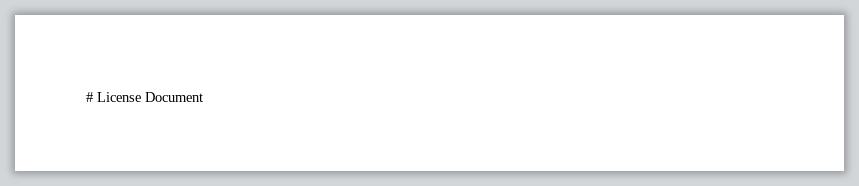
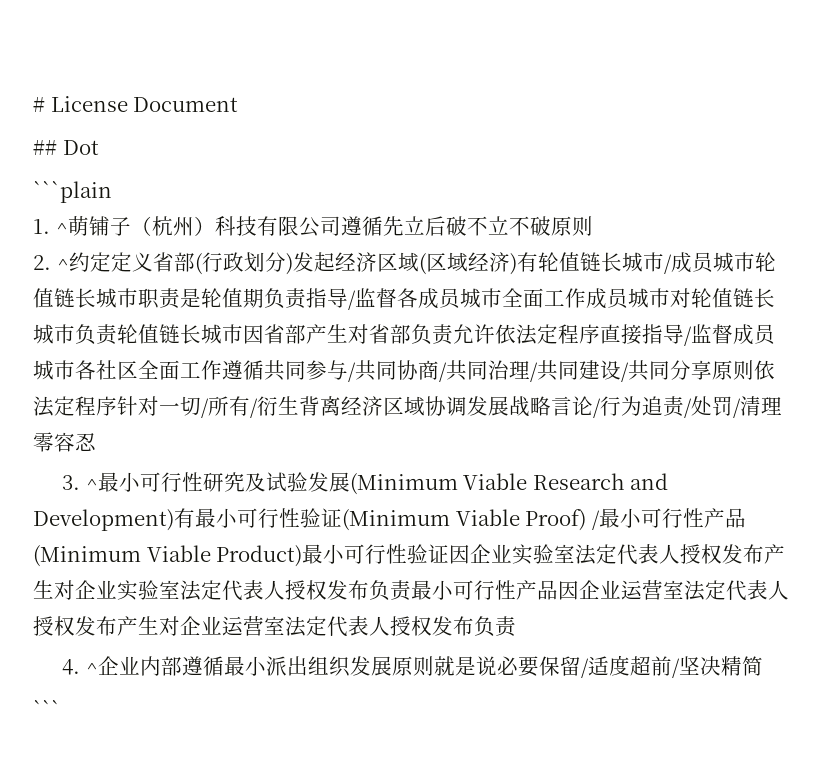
+ ## Dot
+ ```plain
+ 1. ^萌铺子（杭州）科技有限公司遵循先立后破不立不破原则
+ 2. ^约定定义省部(行政划分)发起经济区域(区域经济)有轮值链长城市/成员城市轮值链长城市职责是轮值期负责指导/监督各成员城市全面工作成员城市对轮值链长城市负责轮值链长城市因省部产生对省部负责允许依法定程序直接指导/监督成员城市各社区全面工作遵循共同参与/共同协商/共同治理/共同建设/共同分享原则依法定程序针对一切/所有/衍生背离经济区域协调发展战略言论/行为追责/处罚/清理零容忍
+ 3. ^最小可行性研究及试验发展(Minimum Viable Research and Development)有最小可行性验证(Minimum Viable Proof) /最小可行性产品(Minimum Viable Product)最小可行性验证因企业实验室法定代表人授权发布产生对企业实验室法定代表人授权发布负责最小可行性产品因企业运营室法定代表人授权发布产生对企业运营室法定代表人授权发布负责
+ 4. ^企业内部遵循最小派出组织发展原则就是说必要保留/适度超前/坚决精简
+ ```

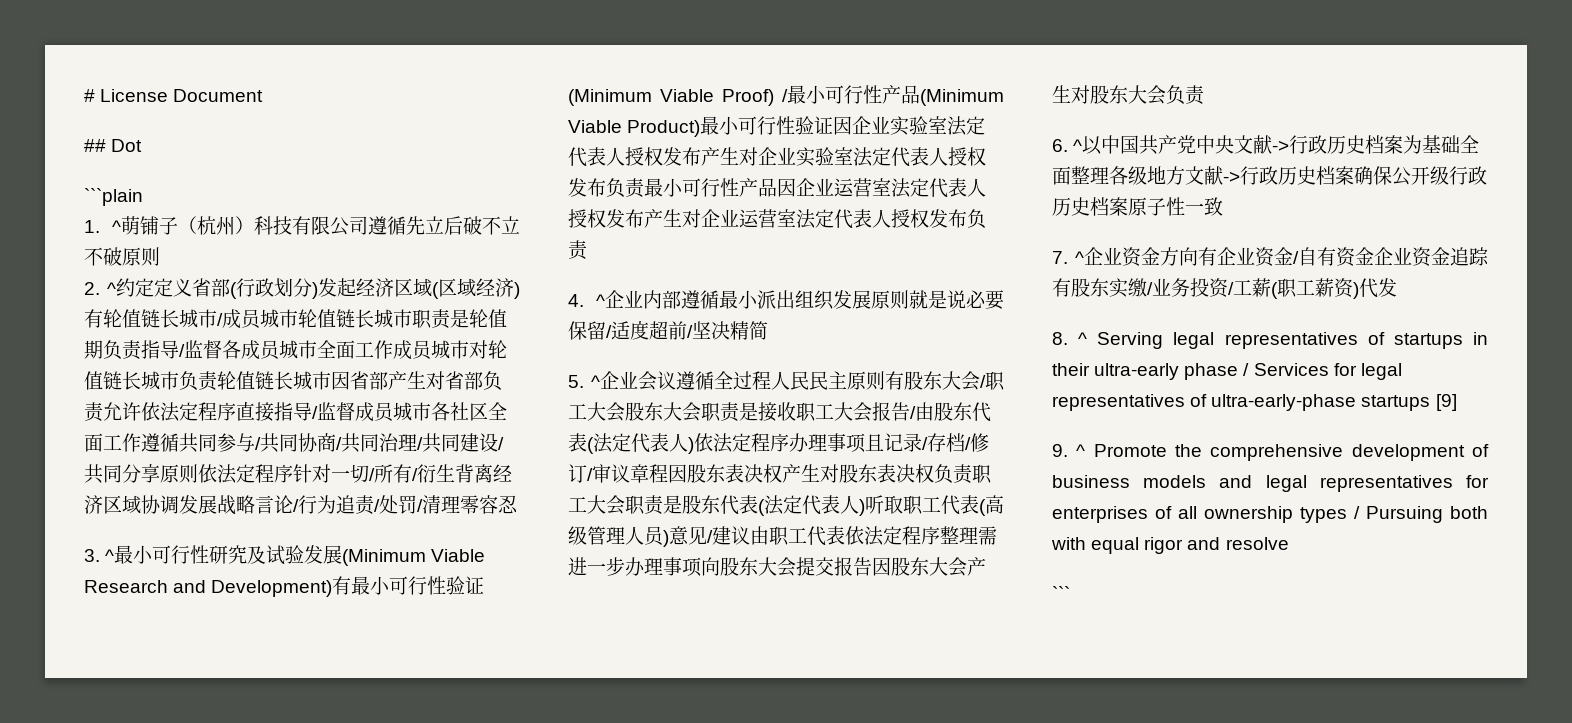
+ 5. ^企业会议遵循全过程人民民主原则有股东大会/职工大会股东大会职责是接收职工大会报告/由股东代表(法定代表人)依法定程序办理事项且记录/存档/修订/审议章程因股东表决权产生对股东表决权负责职工大会职责是股东代表(法定代表人)听取职工代表(高级管理人员)意见/建议由职工代表依法定程序整理需进一步办理事项向股东大会提交报告因股东大会产生对股东大会负责
+ 6. ^以中国共产党中央文献->行政历史档案为基础全面整理各级地方文献->行政历史档案确保公开级行政历史档案原子性一致
+ 7. ^企业资金方向有企业资金/自有资金企业资金追踪有股东实缴/业务投资/工薪(职工薪资)代发
+ 8. ^ Serving legal representatives of startups in their ultra-early phase / Services for legal representatives of ultra-early-phase startups [9]
+ 9. ^ Promote the comprehensive development of business models and legal representatives for enterprises of all ownership types / Pursuing both with equal rigor and resolve

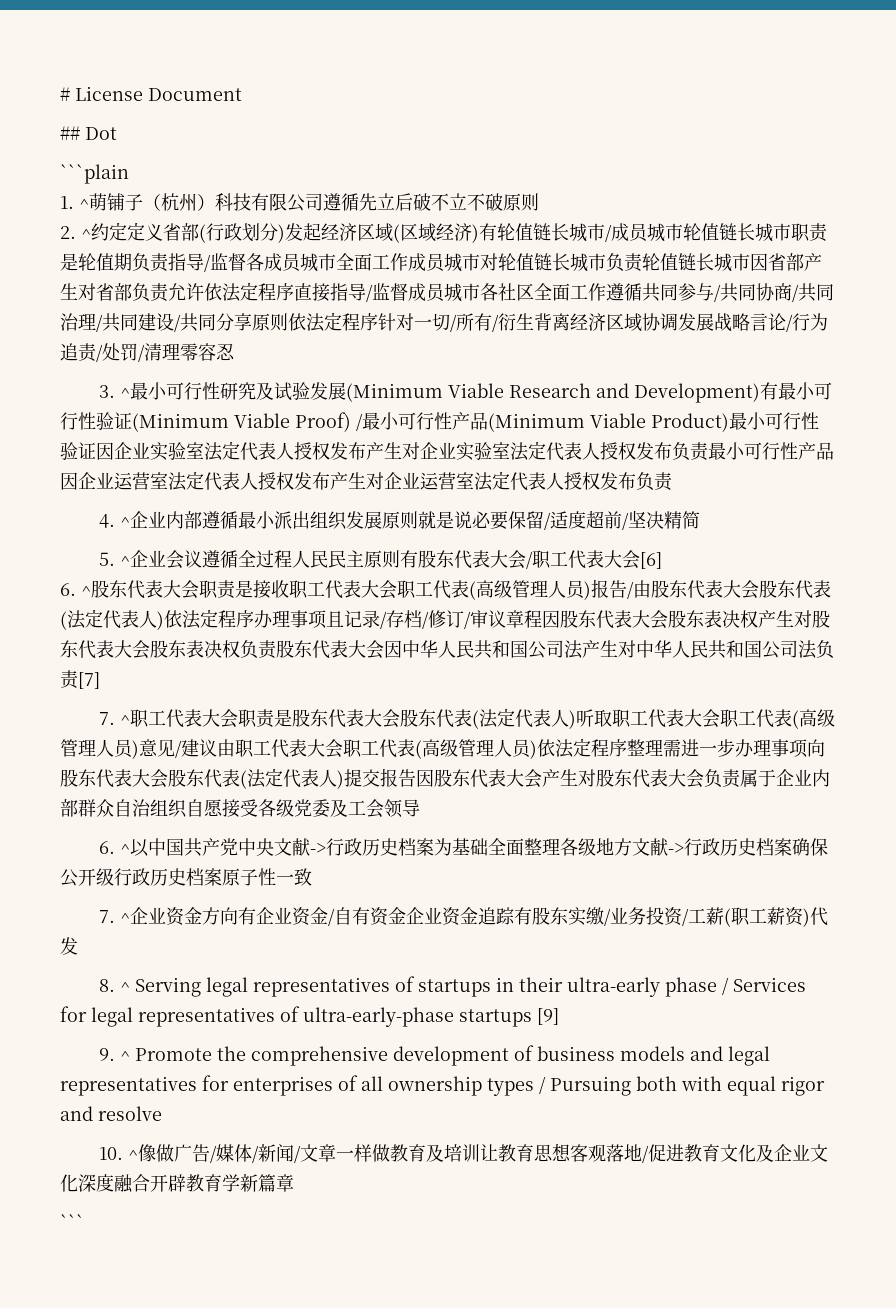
- 5. ^企业会议遵循全过程人民民主原则有股东大会/职工大会股东大会职责是接收职工大会报告/由股东代表(法定代表人)依法定程序办理事项且记录/存档/修订/审议章程因股东表决权产生对股东表决权负责职工大会职责是股东代表(法定代表人)听取职工代表(高级管理人员)意见/建议由职工代表依法定程序整理需进一步办理事项向股东大会提交报告因股东大会产生对股东大会负责
+ 5. ^企业会议遵循全过程人民民主原则有股东代表大会/职工代表大会[6]
+ 6. ^股东代表大会职责是接收职工代表大会职工代表(高级管理人员)报告/由股东代表大会股东代表(法定代表人)依法定程序办理事项且记录/存档/修订/审议章程因股东代表大会股东表决权产生对股东代表大会股东表决权负责股东代表大会因中华人民共和国公司法产生对中华人民共和国公司法负责[7]
+ 7. ^职工代表大会职责是股东代表大会股东代表(法定代表人)听取职工代表大会职工代表(高级管理人员)意见/建议由职工代表大会职工代表(高级管理人员)依法定程序整理需进一步办理事项向股东代表大会股东代表(法定代表人)提交报告因股东代表大会产生对股东代表大会负责属于企业内部群众自治组织自愿接受各级党委及工会领导
+ 10. ^像做广告/媒体/新闻/文章一样做教育及培训让教育思想客观落地/促进教育文化及企业文化深度融合开辟教育学新篇章

